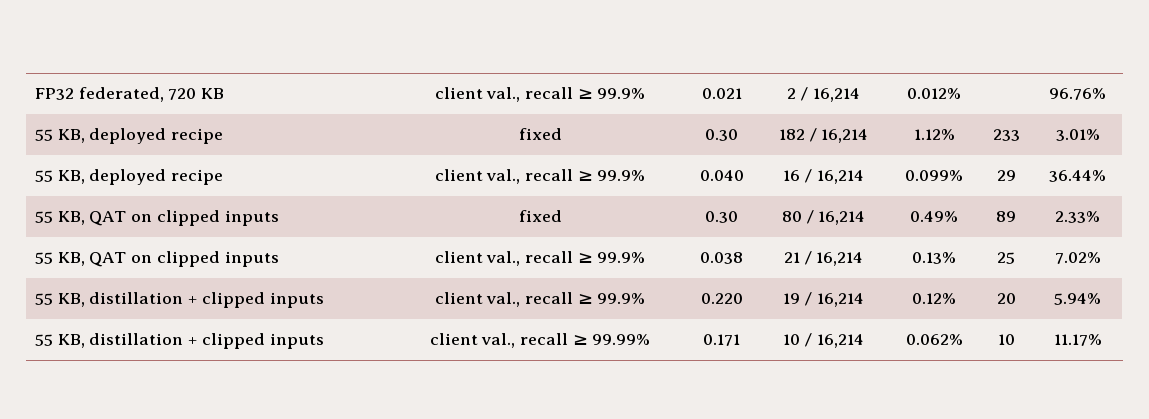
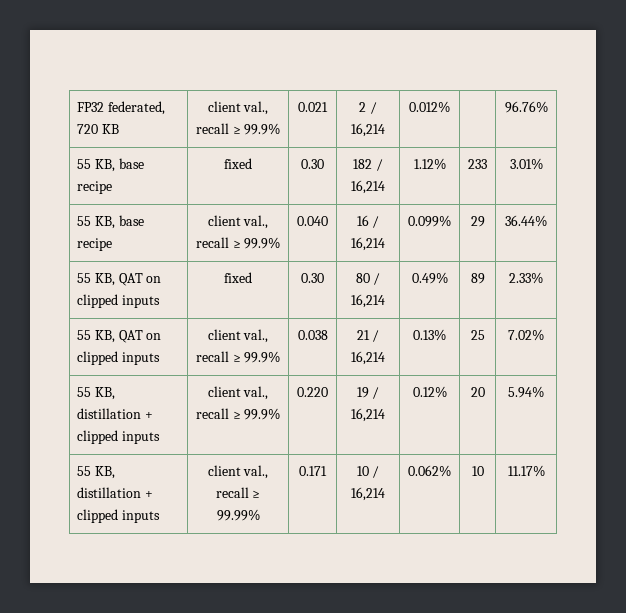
- 55 KB, deployed recipe | fixed | 0.30 | 182 / 16,214 | 1.12% | 233 | 3.01%
+ 55 KB, base recipe | fixed | 0.30 | 182 / 16,214 | 1.12% | 233 | 3.01%
- 55 KB, deployed recipe | client val., recall ≥ 99.9% | 0.040 | 16 / 16,214 | 0.099% | 29 | 36.44%
+ 55 KB, base recipe | client val., recall ≥ 99.9% | 0.040 | 16 / 16,214 | 0.099% | 29 | 36.44%

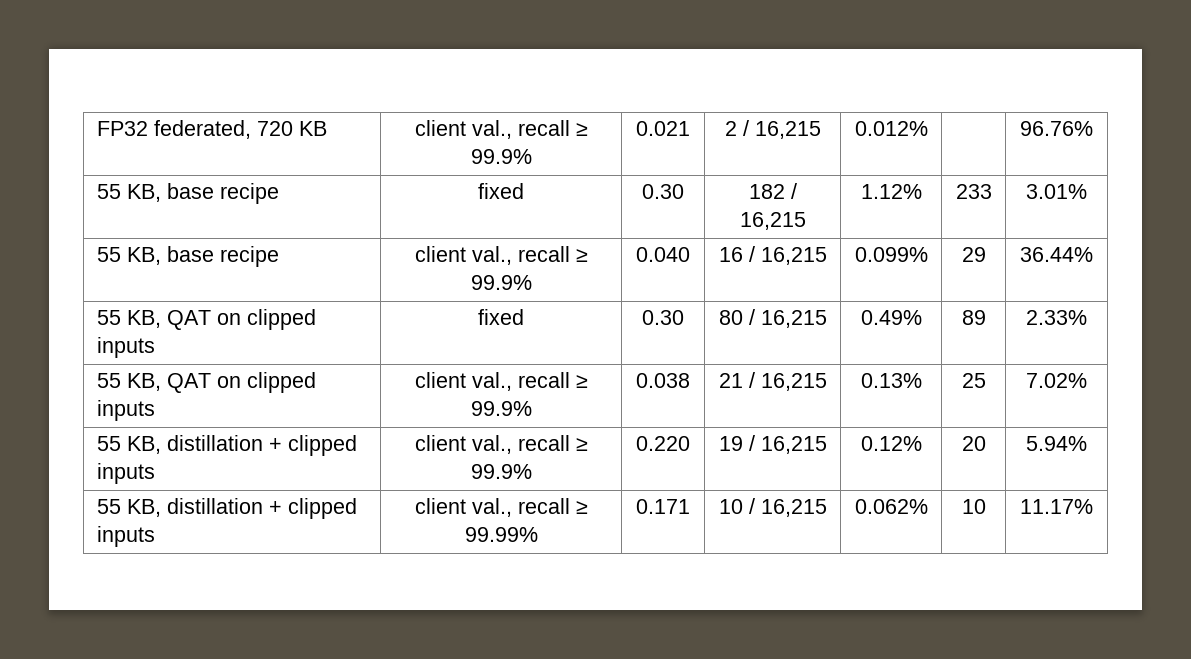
- FP32 federated, 720 KB | client val., recall ≥ 99.9% | 0.021 | 2 / 16,214 | 0.012% | | 96.76%
+ FP32 federated, 720 KB | client val., recall ≥ 99.9% | 0.021 | 2 / 16,215 | 0.012% | | 96.76%
- 55 KB, base recipe | fixed | 0.30 | 182 / 16,214 | 1.12% | 233 | 3.01%
+ 55 KB, base recipe | fixed | 0.30 | 182 / 16,215 | 1.12% | 233 | 3.01%
- 55 KB, base recipe | client val., recall ≥ 99.9% | 0.040 | 16 / 16,214 | 0.099% | 29 | 36.44%
+ 55 KB, base recipe | client val., recall ≥ 99.9% | 0.040 | 16 / 16,215 | 0.099% | 29 | 36.44%
- 55 KB, QAT on clipped inputs | fixed | 0.30 | 80 / 16,214 | 0.49% | 89 | 2.33%
+ 55 KB, QAT on clipped inputs | fixed | 0.30 | 80 / 16,215 | 0.49% | 89 | 2.33%
- 55 KB, QAT on clipped inputs | client val., recall ≥ 99.9% | 0.038 | 21 / 16,214 | 0.13% | 25 | 7.02%
+ 55 KB, QAT on clipped inputs | client val., recall ≥ 99.9% | 0.038 | 21 / 16,215 | 0.13% | 25 | 7.02%
- 55 KB, distillation + clipped inputs | client val., recall ≥ 99.9% | 0.220 | 19 / 16,214 | 0.12% | 20 | 5.94%
+ 55 KB, distillation + clipped inputs | client val., recall ≥ 99.9% | 0.220 | 19 / 16,215 | 0.12% | 20 | 5.94%
- 55 KB, distillation + clipped inputs | client val., recall ≥ 99.99% | 0.171 | 10 / 16,214 | 0.062% | 10 | 11.17%
+ 55 KB, distillation + clipped inputs | client val., recall ≥ 99.99% | 0.171 | 10 / 16,215 | 0.062% | 10 | 11.17%

